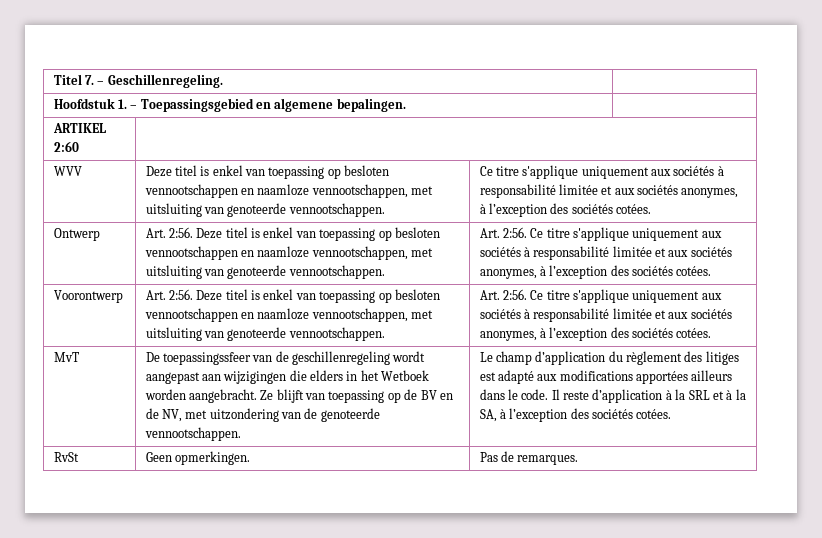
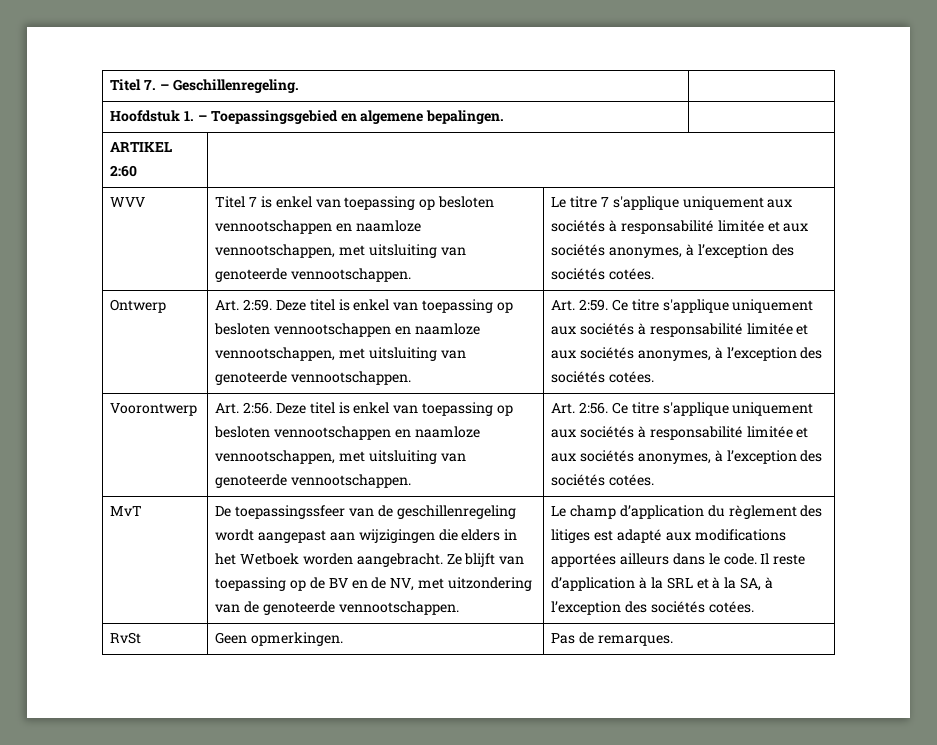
- WVV | Deze titel is enkel van toepassing op besloten vennootschappen en naamloze vennootschappen, met uitsluiting van genoteerde vennootschappen. | Ce titre s'applique uniquement aux sociétés à responsabilité limitée et aux sociétés anonymes, à l’exception des sociétés cotées.
+ WVV | Titel 7 is enkel van toepassing op besloten vennootschappen en naamloze vennootschappen, met uitsluiting van genoteerde vennootschappen. | Le titre 7 s'applique uniquement aux sociétés à responsabilité limitée et aux sociétés anonymes, à l’exception des sociétés cotées.
- Ontwerp | Art. 2:56. Deze titel is enkel van toepassing op besloten vennootschappen en naamloze vennootschappen, met uitsluiting van genoteerde vennootschappen. | Art. 2:56. Ce titre s'applique uniquement aux sociétés à responsabilité limitée et aux sociétés anonymes, à l’exception des sociétés cotées.
+ Ontwerp | Art. 2:59. Deze titel is enkel van toepassing op besloten vennootschappen en naamloze vennootschappen, met uitsluiting van genoteerde vennootschappen. | Art. 2:59. Ce titre s'applique uniquement aux sociétés à responsabilité limitée et aux sociétés anonymes, à l’exception des sociétés cotées.

